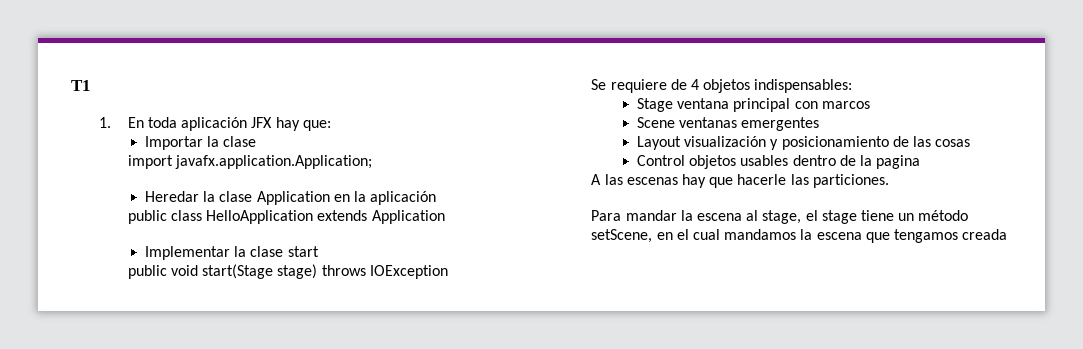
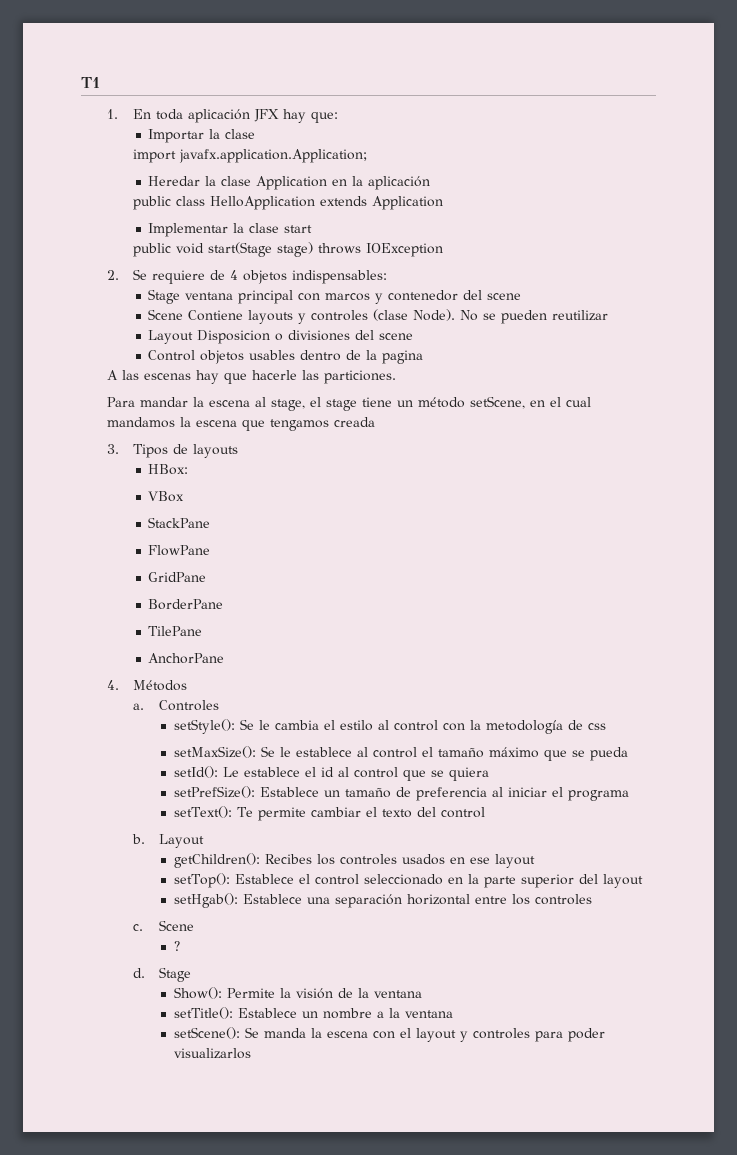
- Se requiere de 4 objetos indispensables:
+ 2. Se requiere de 4 objetos indispensables:
- Stage ventana principal con marcos
- Scene ventanas emergentes
- Layout visualización y posicionamiento de las cosas
+ Stage ventana principal con marcos y contenedor del scene
+ Scene Contiene layouts y controles (clase Node). No se pueden reutilizar
+ Layout Disposicion o divisiones del scene
+ 3. Tipos de layouts
+ HBox:
+ VBox
+ StackPane
+ FlowPane
+ GridPane
+ BorderPane
+ TilePane
+ AnchorPane
+ 4. Métodos
+ a. Controles
+ setStyle(): Se le cambia el estilo al control con la metodología de css
+ setMaxSize(): Se le establece al control el tamaño máximo que se pueda
+ setId(): Le establece el id al control que se quiera
+ setPrefSize(): Establece un tamaño de preferencia al iniciar el programa
+ setText(): Te permite cambiar el texto del control
+ b. Layout
+ getChildren(): Recibes los controles usados en ese layout
+ setTop(): Establece el control seleccionado en la parte superior del layout
+ setHgab(): Establece una separación horizontal entre los controles
+ c. Scene
+ ?
+ d. Stage
+ Show(): Permite la visión de la ventana
+ setTitle(): Establece un nombre a la ventana
+ setScene(): Se manda la escena con el layout y controles para poder visualizarlos

